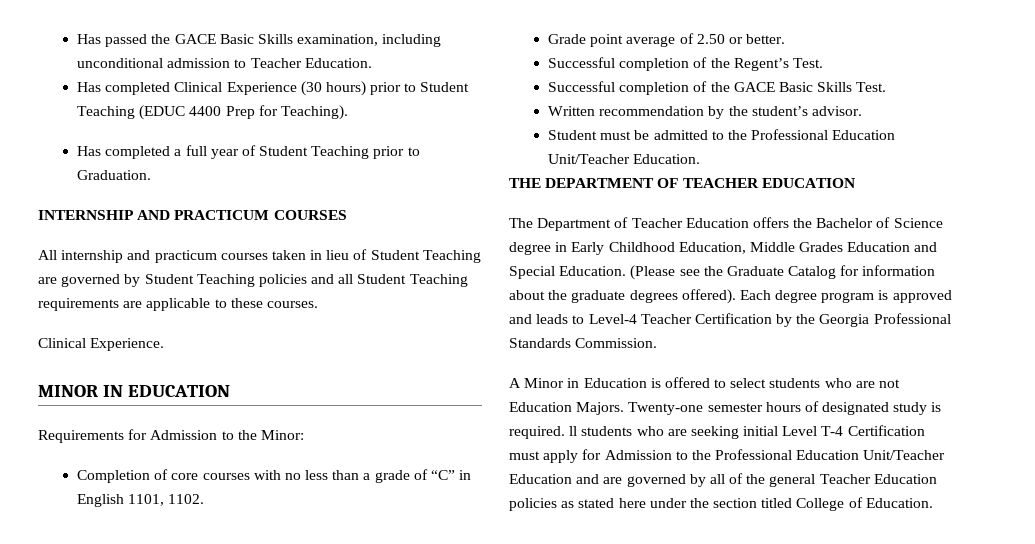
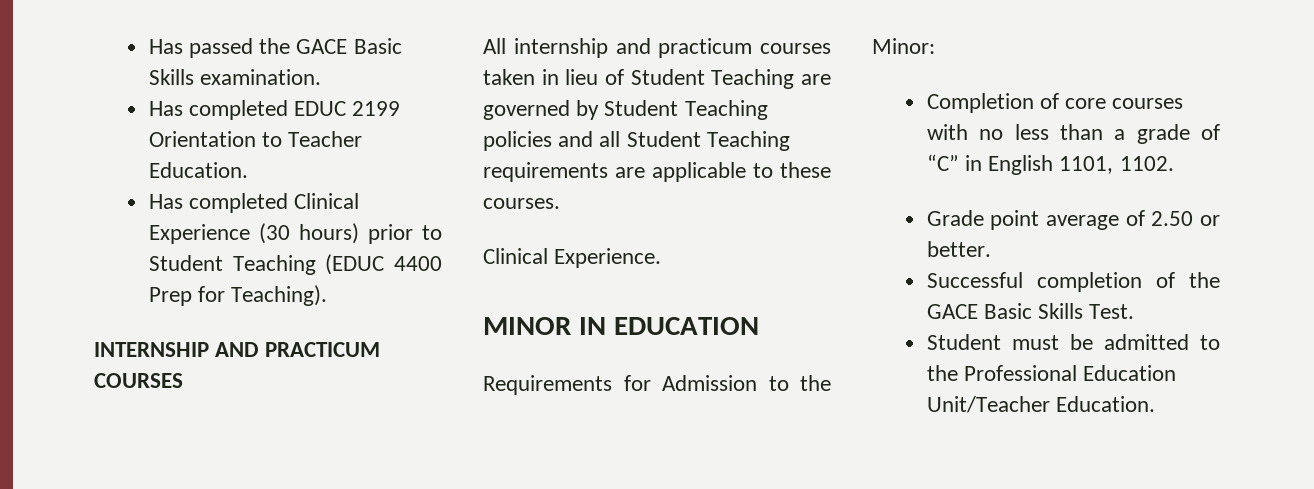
- Has passed the GACE Basic Skills examination, including unconditional admission to Teacher Education.
+ Has passed the GACE Basic Skills examination.
+ Has completed EDUC 2199 Orientation to Teacher Education.
- Has completed a full year of Student Teaching prior to Graduation.
- Successful completion of the Regent’s Test.
- Written recommendation by the student’s advisor.
- THE DEPARTMENT OF TEACHER EDUCATION
- The Department of Teacher Education offers the Bachelor of Science degree in Early Childhood Education, Middle Grades Education and Special Education. (Please see the Graduate Catalog for information about the graduate degrees offered). Each degree program is approved and leads to Level-4 Teacher Certification by the Georgia Professional Standards Commission.
- A Minor in Education is offered to select students who are not Education Majors. Twenty-one semester hours of designated study is required. ll students who are seeking initial Level T-4 Certification must apply for Admission to the Professional Education Unit/Teacher Education and are governed by all of the general Teacher Education policies as stated here under the section titled College of Education.

